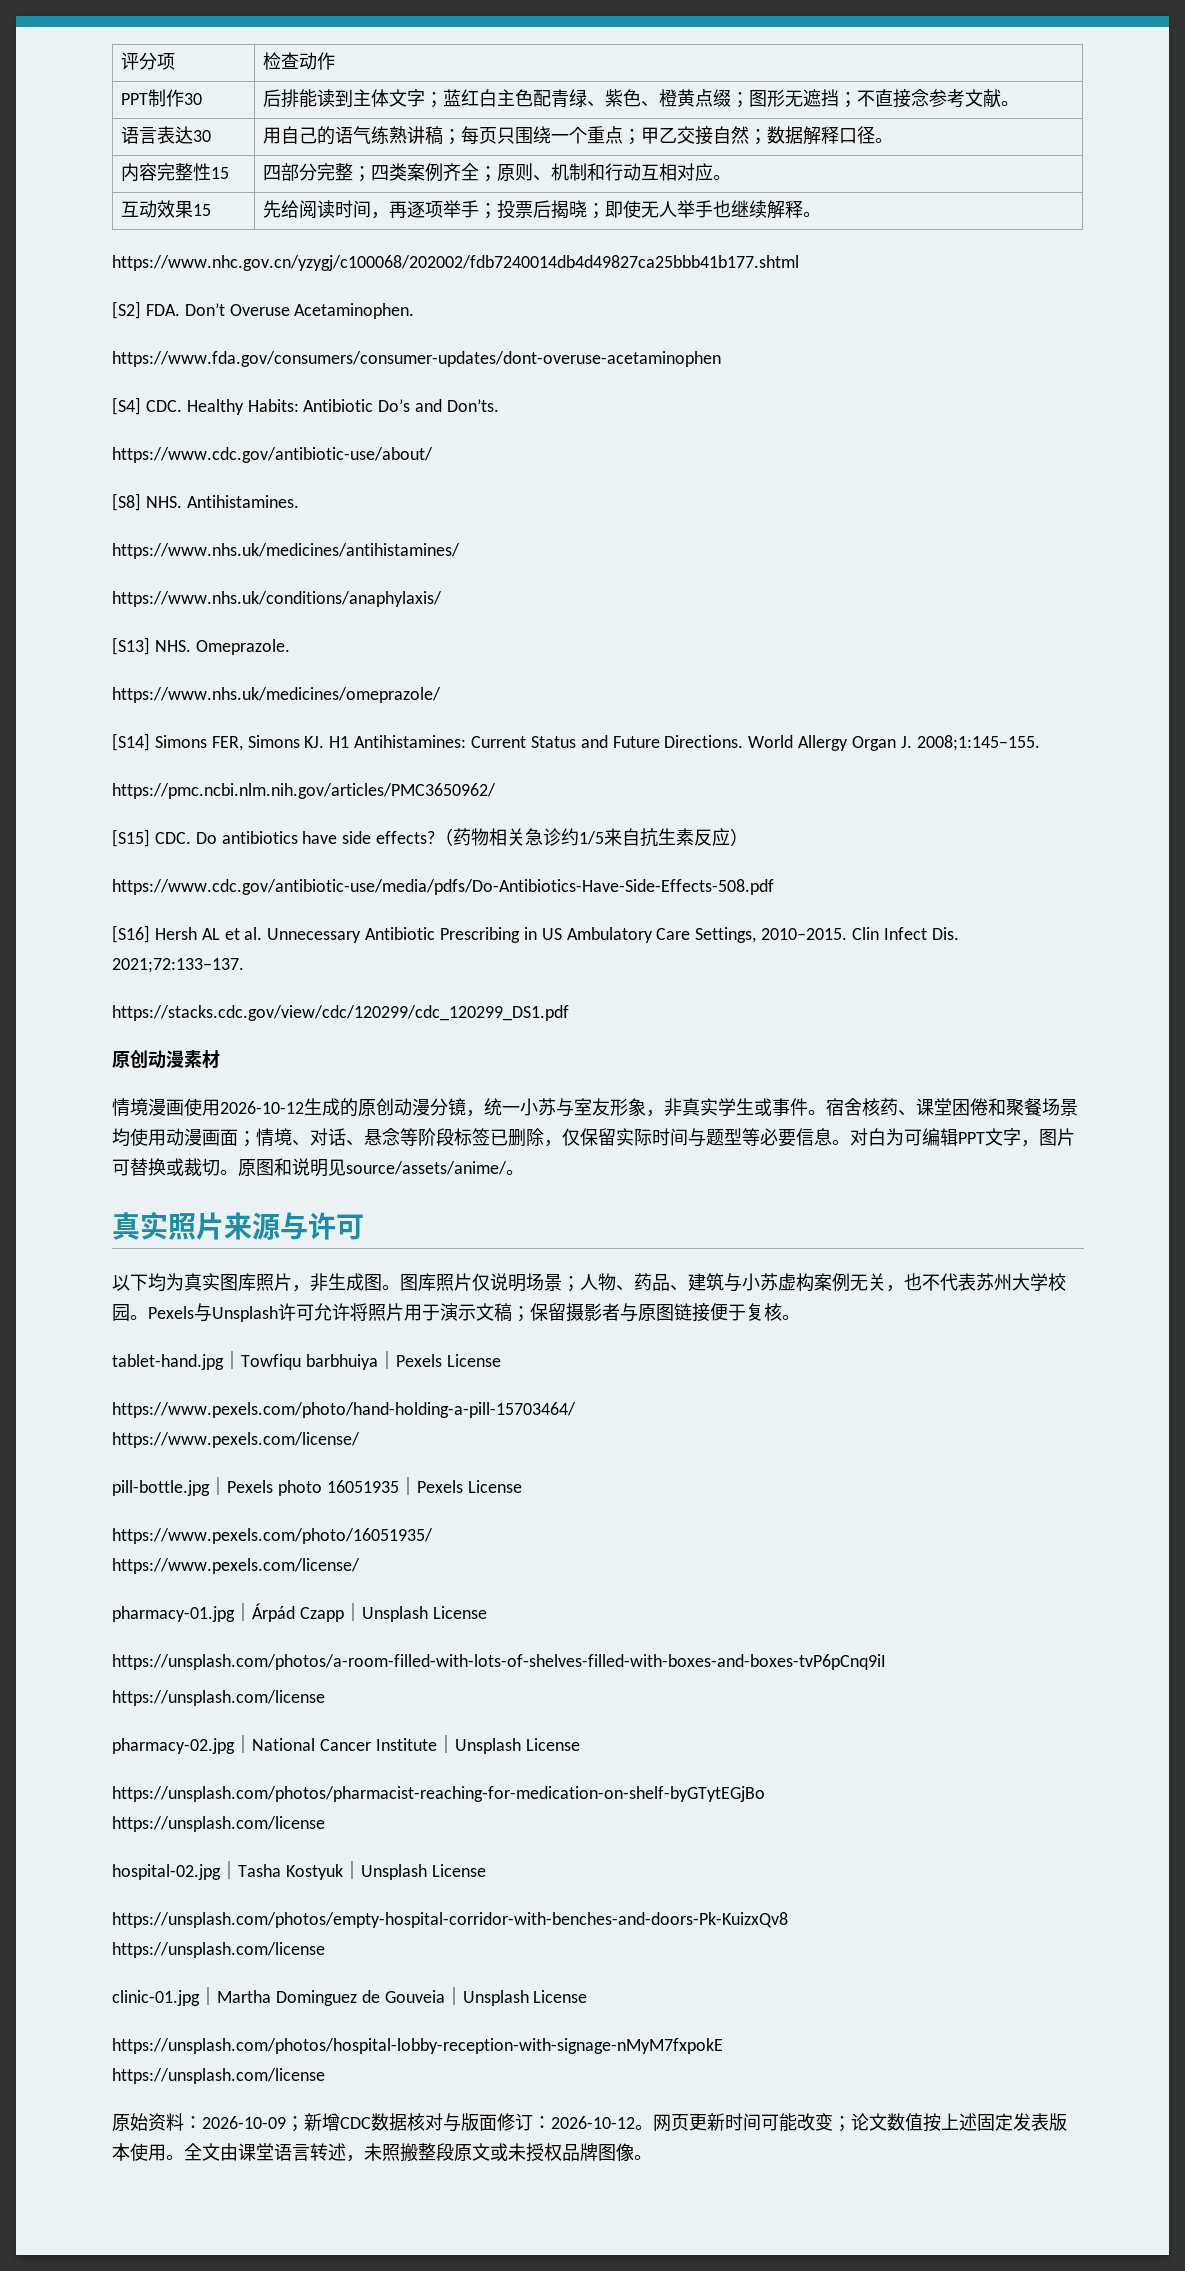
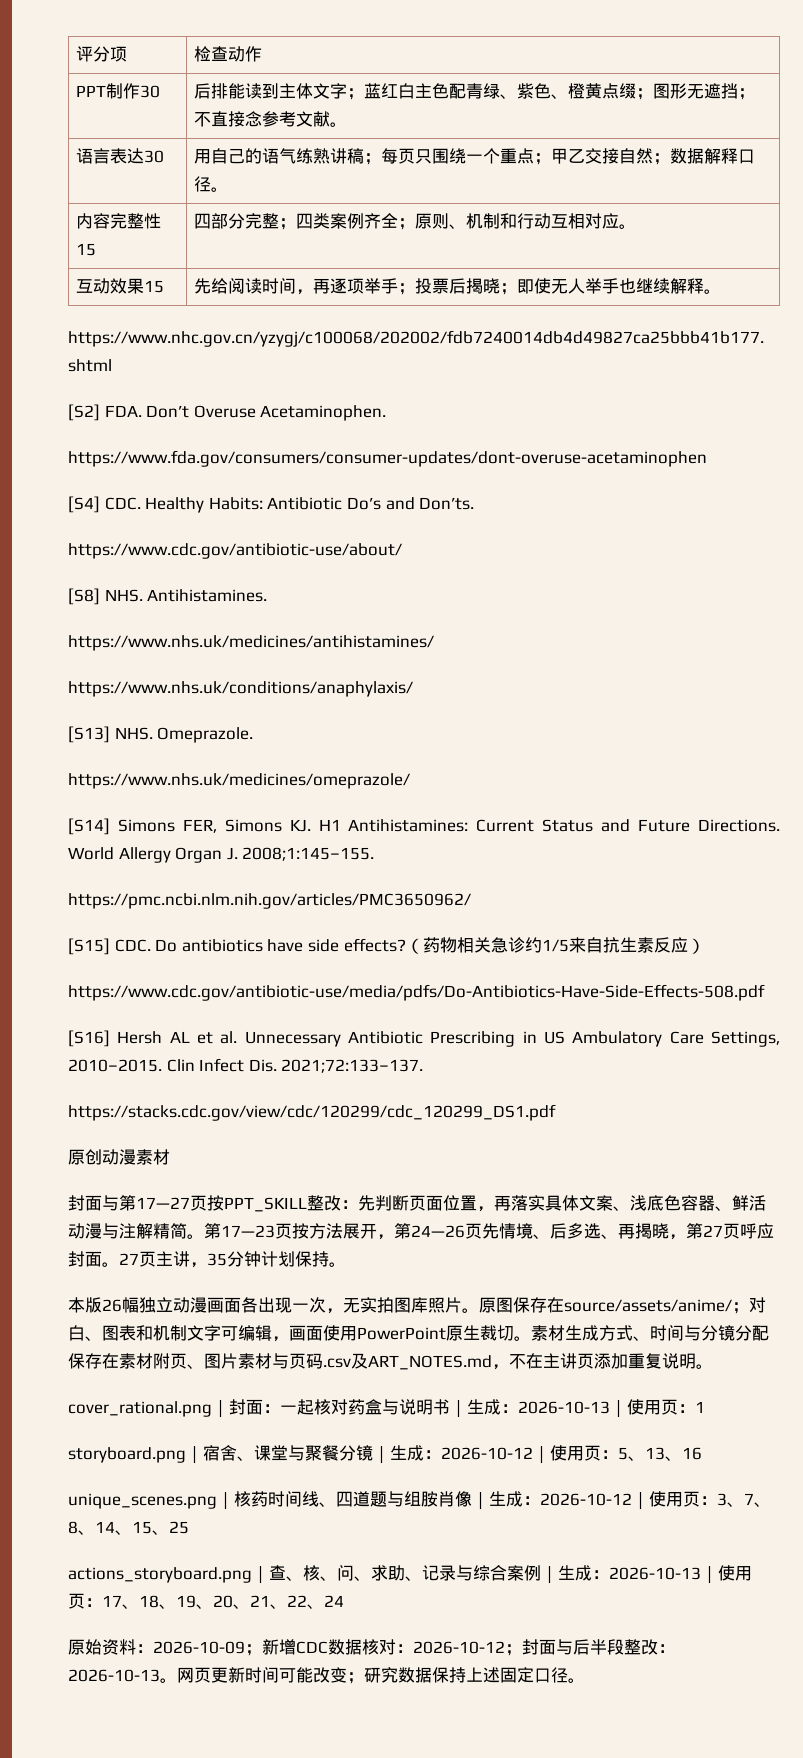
- 情境漫画使用2026-10-12生成的原创动漫分镜，统一小苏与室友形象，非真实学生或事件。宿舍核药、课堂困倦和聚餐场景均使用动漫画面；情境、对话、悬念等阶段标签已删除，仅保留实际时间与题型等必要信息。对白为可编辑PPT文字，图片可替换或裁切。原图和说明见source/assets/anime/。
- 真实照片来源与许可
- 以下均为真实图库照片，非生成图。图库照片仅说明场景；人物、药品、建筑与小苏虚构案例无关，也不代表苏州大学校园。Pexels与Unsplash许可允许将照片用于演示文稿；保留摄影者与原图链接便于复核。
- tablet-hand.jpg｜Towfiqu barbhuiya｜Pexels License
- https://www.pexels.com/photo/hand-holding-a-pill-15703464/
- https://www.pexels.com/license/
- pill-bottle.jpg｜Pexels photo 16051935｜Pexels License
- https://www.pexels.com/photo/16051935/
- https://www.pexels.com/license/
- pharmacy-01.jpg｜Árpád Czapp｜Unsplash License
- https://unsplash.com/photos/a-room-filled-with-lots-of-shelves-filled-with-boxes-and-boxes-tvP6pCnq9iI
- https://unsplash.com/license
- pharmacy-02.jpg｜National Cancer Institute｜Unsplash License
- https://unsplash.com/photos/pharmacist-reaching-for-medication-on-shelf-byGTytEGjBo
- https://unsplash.com/license
- hospital-02.jpg｜Tasha Kostyuk｜Unsplash License
- https://unsplash.com/photos/empty-hospital-corridor-with-benches-and-doors-Pk-KuizxQv8
- https://unsplash.com/license
- clinic-01.jpg｜Martha Dominguez de Gouveia｜Unsplash License
- https://unsplash.com/photos/hospital-lobby-reception-with-signage-nMyM7fxpokE
- https://unsplash.com/license
+ 封面与第17—27页按PPT_SKILL整改：先判断页面位置，再落实具体文案、浅底色容器、鲜活动漫与注解精简。第17—23页按方法展开，第24—26页先情境、后多选、再揭晓，第27页呼应封面。27页主讲，35分钟计划保持。
+ 本版26幅独立动漫画面各出现一次，无实拍图库照片。原图保存在source/assets/anime/；对白、图表和机制文字可编辑，画面使用PowerPoint原生裁切。素材生成方式、时间与分镜分配保存在素材附页、图片素材与页码.csv及ART_NOTES.md，不在主讲页添加重复说明。
+ cover_rational.png｜封面：一起核对药盒与说明书｜生成：2026-10-13｜使用页：1
+ storyboard.png｜宿舍、课堂与聚餐分镜｜生成：2026-10-12｜使用页：5、13、16
+ unique_scenes.png｜核药时间线、四道题与组胺肖像｜生成：2026-10-12｜使用页：3、7、8、14、15、25
+ actions_storyboard.png｜查、核、问、求助、记录与综合案例｜生成：2026-10-13｜使用页：17、18、19、20、21、22、24
- 原始资料：2026-10-09；新增CDC数据核对与版面修订：2026-10-12。
+ 原始资料：2026-10-09；新增CDC数据核对：2026-10-12；封面与后半段整改：2026-10-13。
- 网页更新时间可能改变；论文数值按上述固定发表版本使用。全文由课堂语言转述，未照搬整段原文或未授权品牌图像。
+ 网页更新时间可能改变；研究数据保持上述固定口径。

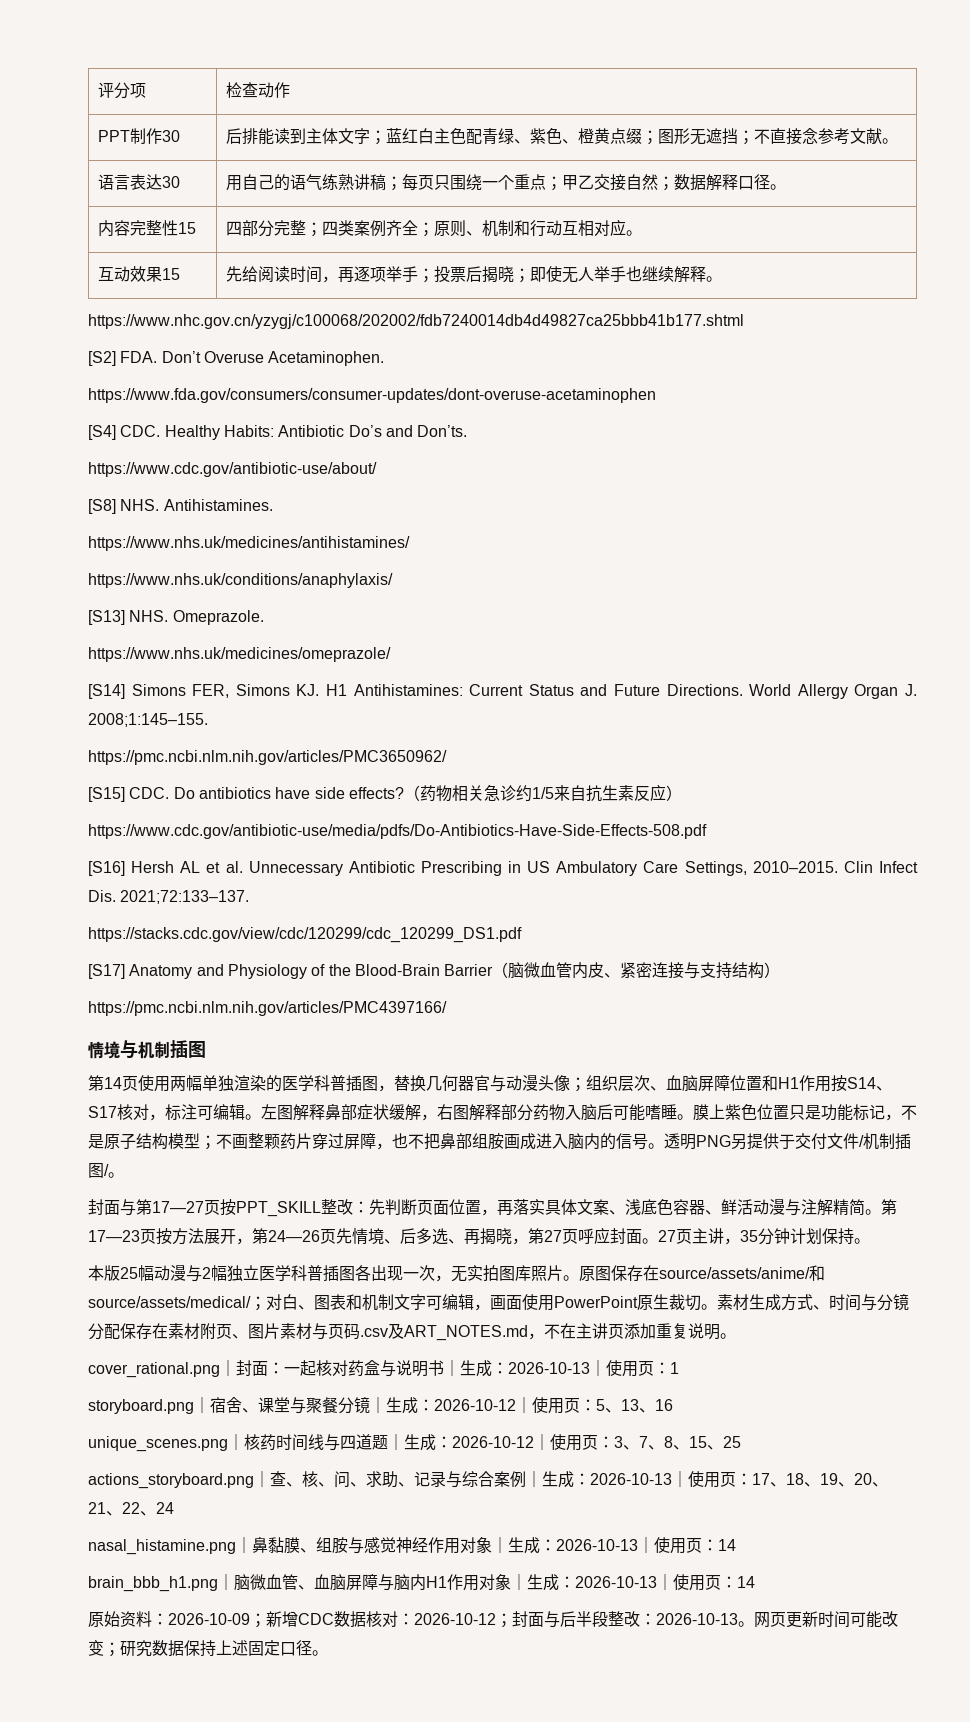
- 原创动漫素材
+ [S17] Anatomy and Physiology of the Blood-Brain Barrier（脑微血管内皮、紧密连接与支持结构）
+ https://pmc.ncbi.nlm.nih.gov/articles/PMC4397166/
+ 情境与机制插图
+ 第14页使用两幅单独渲染的医学科普插图，替换几何器官与动漫头像；组织层次、血脑屏障位置和H1作用按S14、S17核对，标注可编辑。左图解释鼻部症状缓解，右图解释部分药物入脑后可能嗜睡。膜上紫色位置只是功能标记，不是原子结构模型；不画整颗药片穿过屏障，也不把鼻部组胺画成进入脑内的信号。透明PNG另提供于交付文件/机制插图/。
- 本版26幅独立动漫画面各出现一次，无实拍图库照片。
+ 本版25幅动漫与2幅独立医学科普插图各出现一次，无实拍图库照片。
- 原图保存在source/assets/anime/；对白、图表和机制文字可编辑，画面使用PowerPoint原生裁切。
+ 原图保存在source/assets/anime/和source/assets/medical/；对白、图表和机制文字可编辑，画面使用PowerPoint原生裁切。
- unique_scenes.png｜核药时间线、四道题与组胺肖像｜生成：2026-10-12｜使用页：3、7、8、14、15、25
+ unique_scenes.png｜核药时间线与四道题｜生成：2026-10-12｜使用页：3、7、8、15、25
+ nasal_histamine.png｜鼻黏膜、组胺与感觉神经作用对象｜生成：2026-10-13｜使用页：14
+ brain_bbb_h1.png｜脑微血管、血脑屏障与脑内H1作用对象｜生成：2026-10-13｜使用页：14

